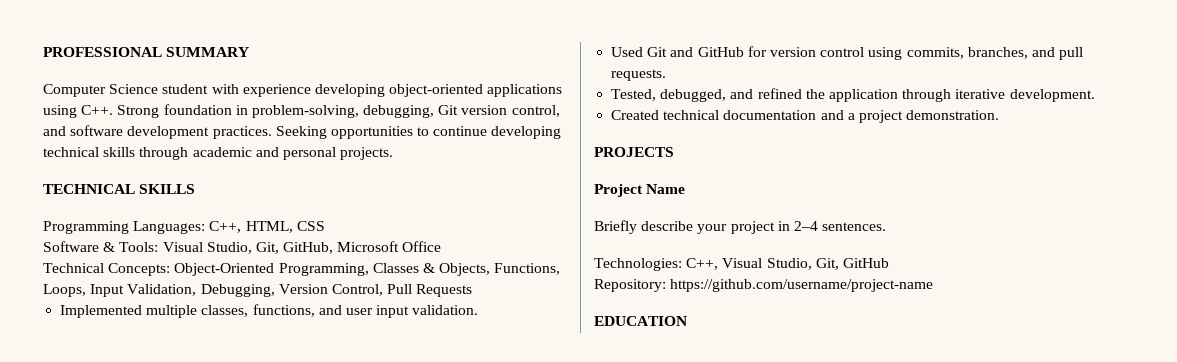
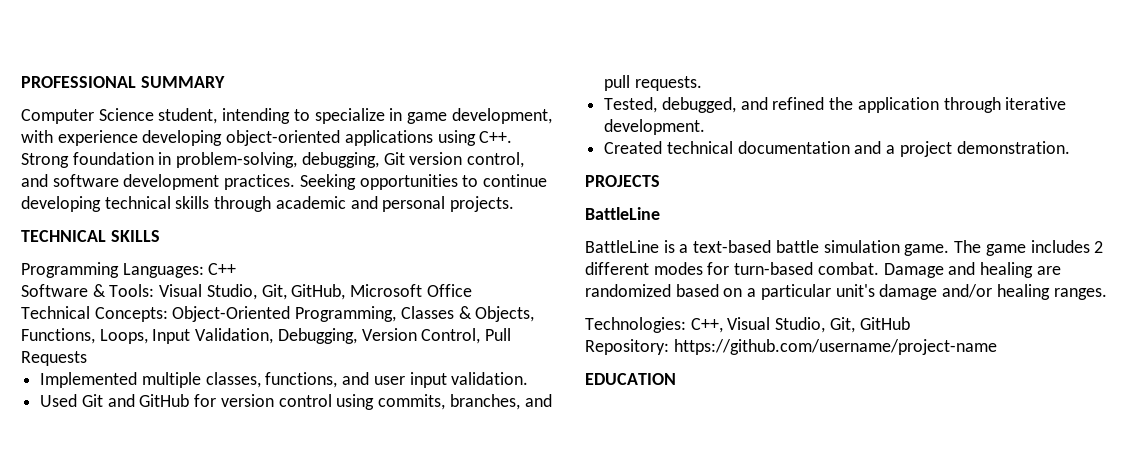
- Computer Science student with experience developing object-oriented applications using C++. Strong foundation in problem-solving, debugging, Git version control, and software development practices.
+ Computer Science student, intending to specialize in game development, with experience developing object-oriented applications using C++. Strong foundation in problem-solving, debugging, Git version control, and software development practices.
- Programming Languages: C++, HTML, CSS
+ Programming Languages: C++
  PROJECTS
- Project Name
- Briefly describe your project in 2–4 sentences.
+ BattleLine
+ BattleLine is a text-based battle simulation game. The game includes 2 different modes for turn-based combat. Damage and healing are randomized based on a particular unit's damage and/or healing ranges.

